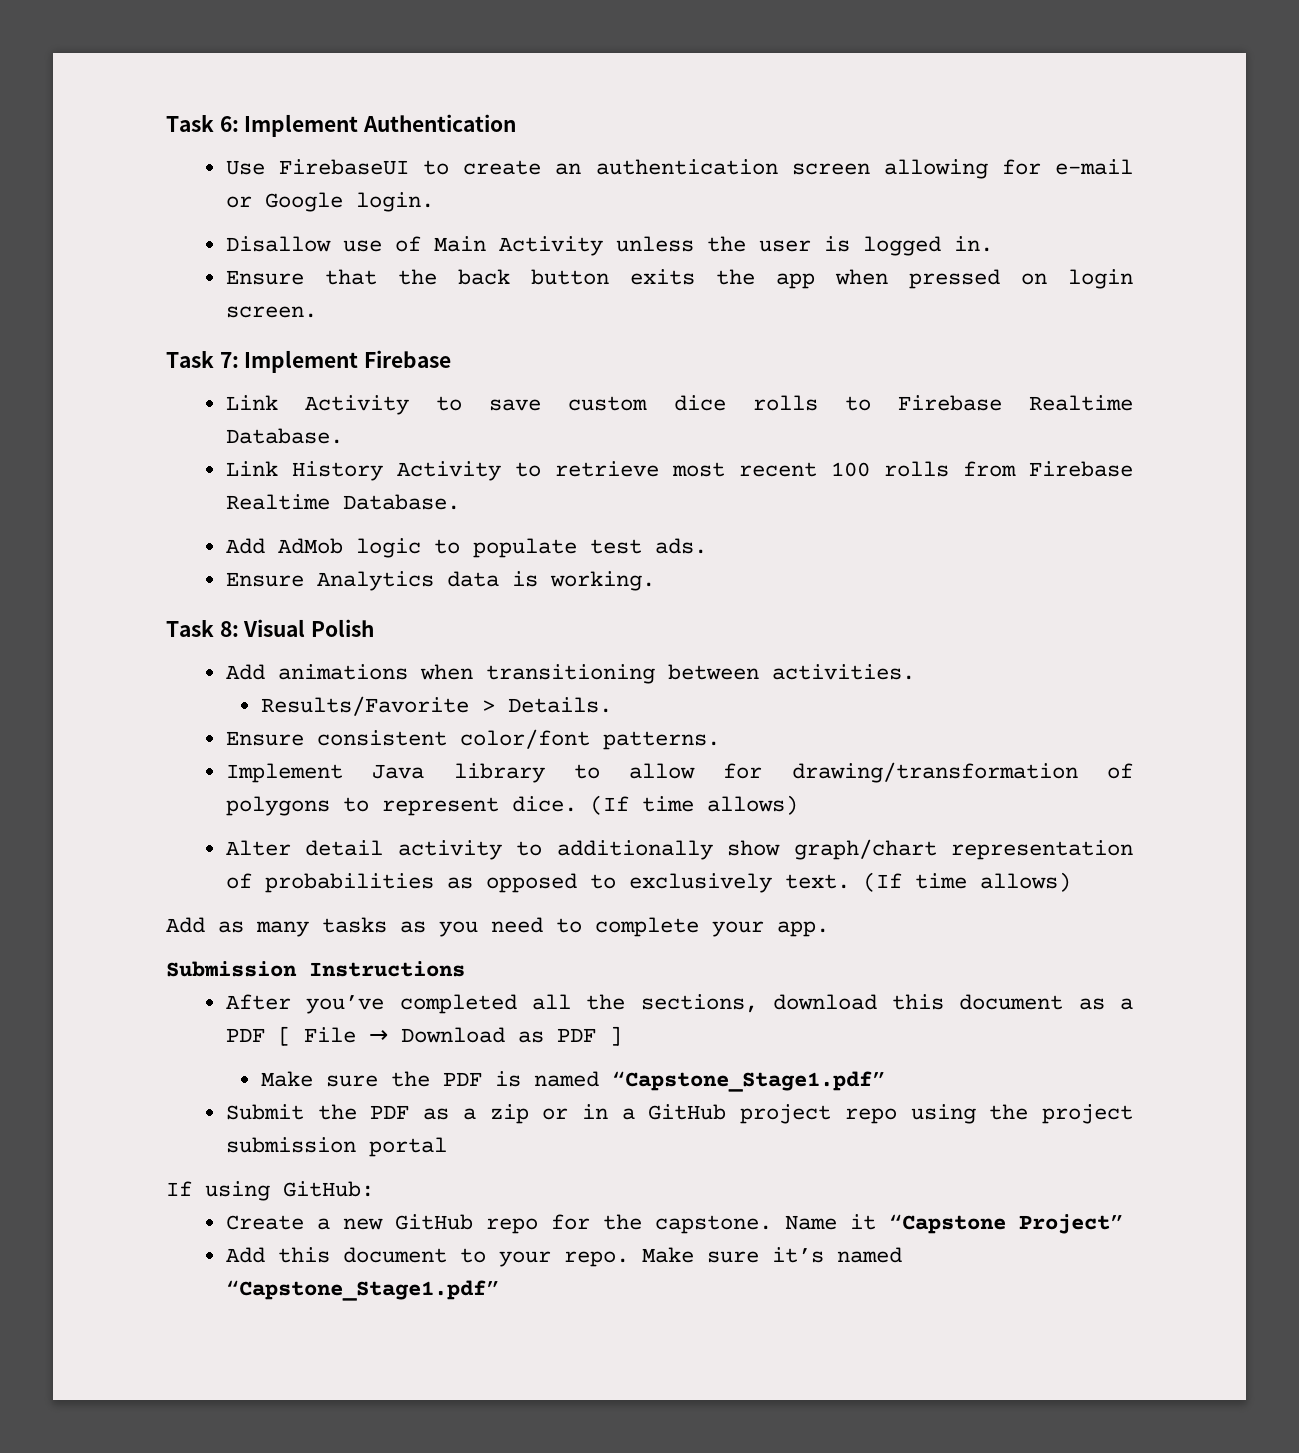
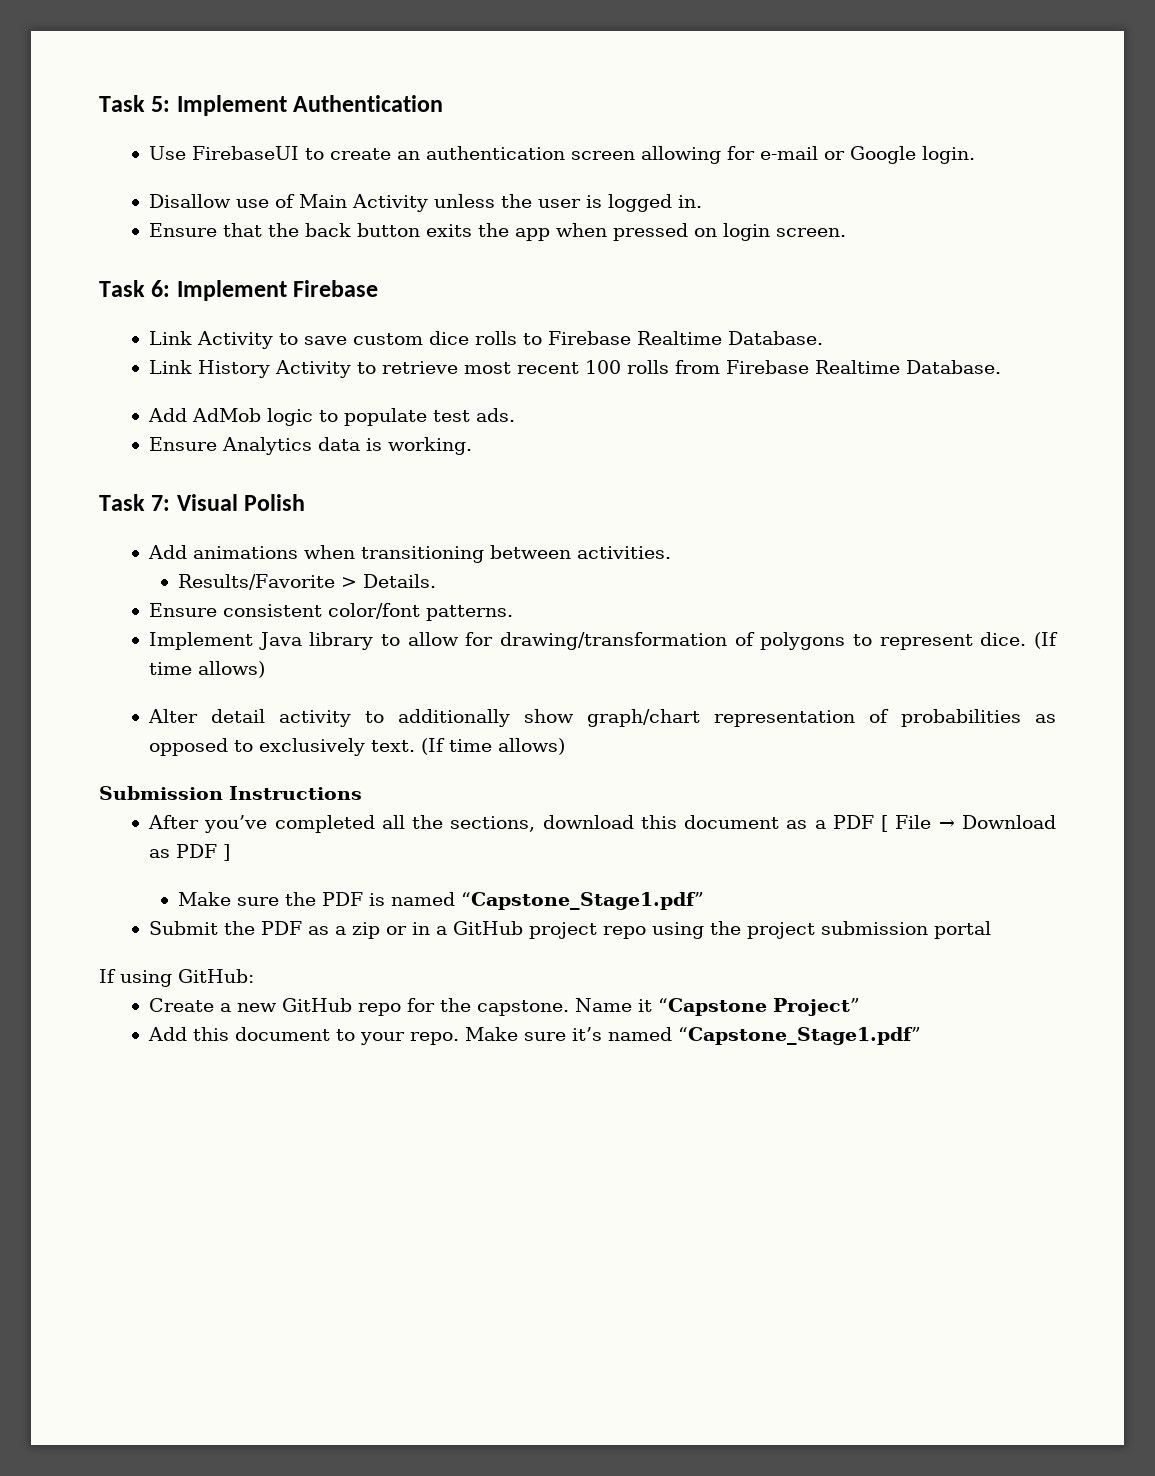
- Task 6: Implement Authentication
+ Task 5: Implement Authentication
- Task 7: Implement Firebase
+ Task 6: Implement Firebase
- Task 8: Visual Polish
+ Task 7: Visual Polish
- Add as many tasks as you need to complete your app.

